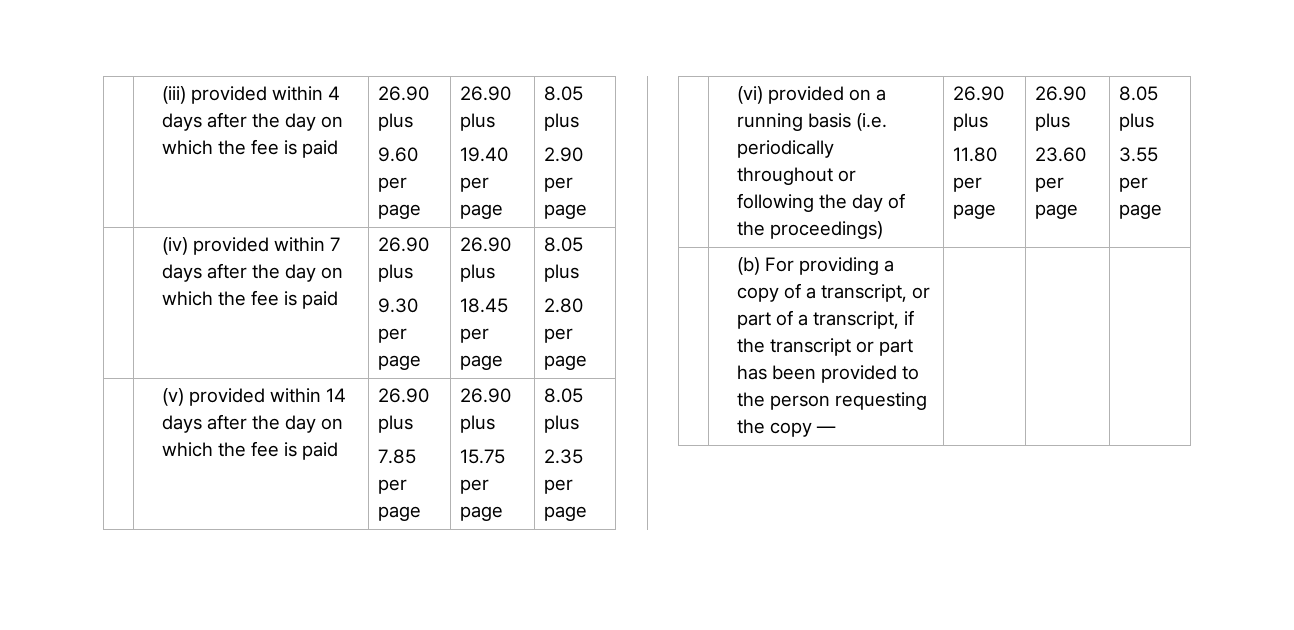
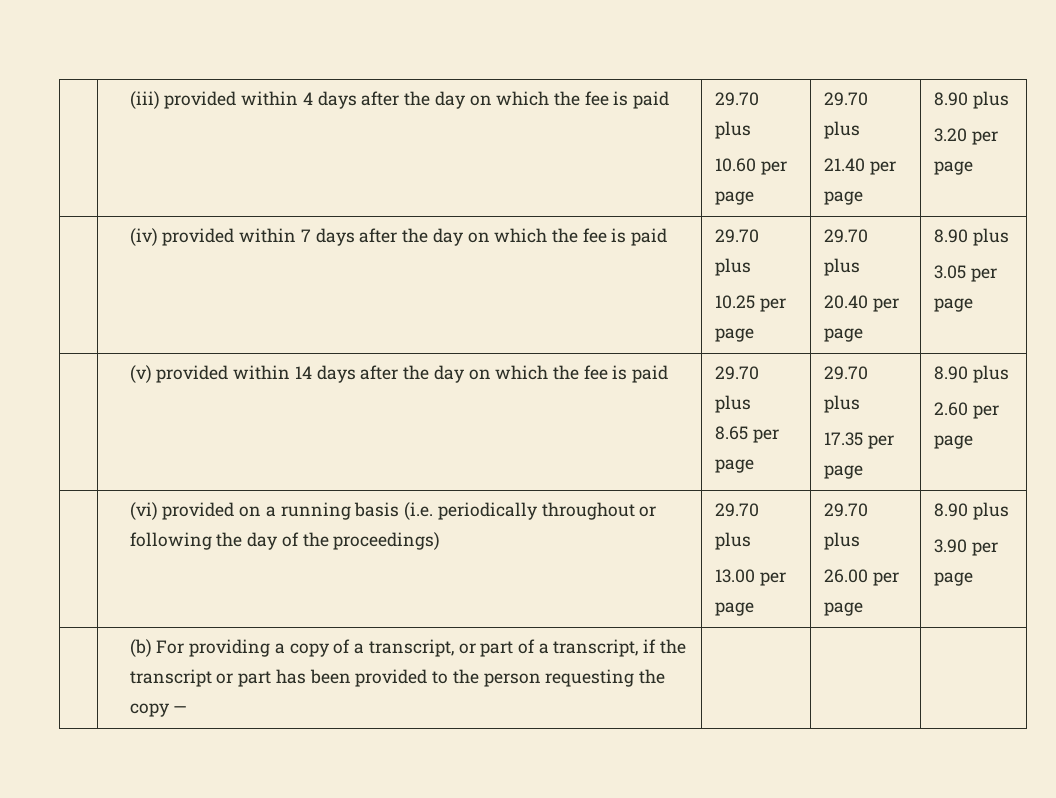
- | (iii) provided within 4 days after the day on which the fee is paid | 26.90 plus
- 9.60 per page | 26.90 plus
- 19.40 per page | 8.05 plus
- 2.90 per page
+ | (iii) provided within 4 days after the day on which the fee is paid | 29.70 plus
+ 10.60 per page | 29.70 plus
+ 21.40 per page | 8.90 plus
+ 3.20 per page
- | (iv) provided within 7 days after the day on which the fee is paid | 26.90 plus
- 9.30 per page | 26.90 plus
- 18.45 per page | 8.05 plus
- 2.80 per page
+ | (iv) provided within 7 days after the day on which the fee is paid | 29.70 plus
+ 10.25 per page | 29.70 plus
+ 20.40 per page | 8.90 plus
+ 3.05 per page
- | (v) provided within 14 days after the day on which the fee is paid | 26.90 plus
- 7.85 per page | 26.90 plus
- 15.75 per page | 8.05 plus
- 2.35 per page
+ | (v) provided within 14 days after the day on which the fee is paid | 29.70 plus
+ 8.65 per page | 29.70 plus
+ 17.35 per page | 8.90 plus
+ 2.60 per page
- | (vi) provided on a running basis (i.e. periodically throughout or following the day of the proceedings) | 26.90 plus
- 11.80 per page | 26.90 plus
- 23.60 per page | 8.05 plus
- 3.55 per page
+ | (vi) provided on a running basis (i.e. periodically throughout or following the day of the proceedings) | 29.70 plus
+ 13.00 per page | 29.70 plus
+ 26.00 per page | 8.90 plus
+ 3.90 per page

